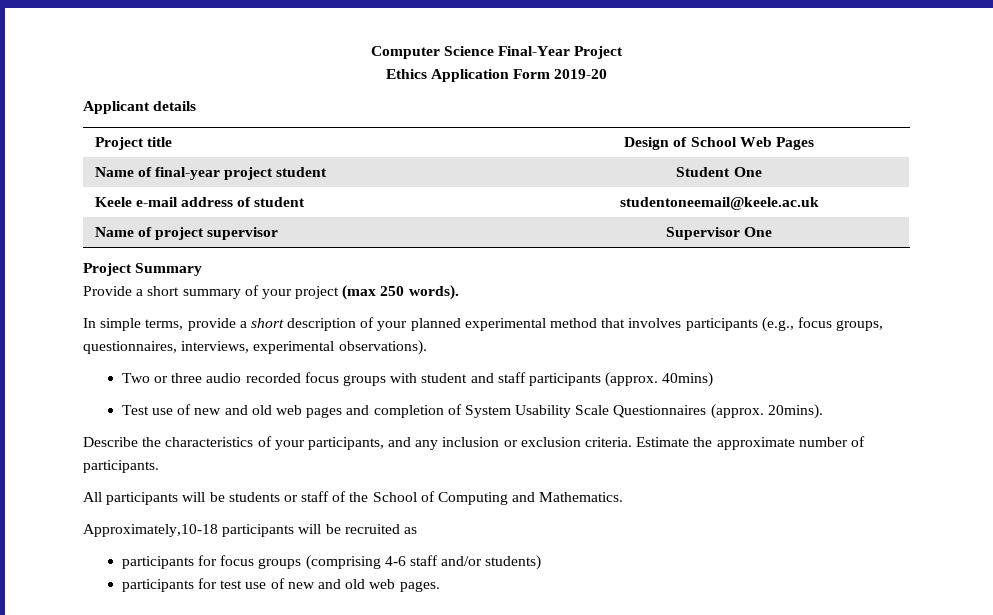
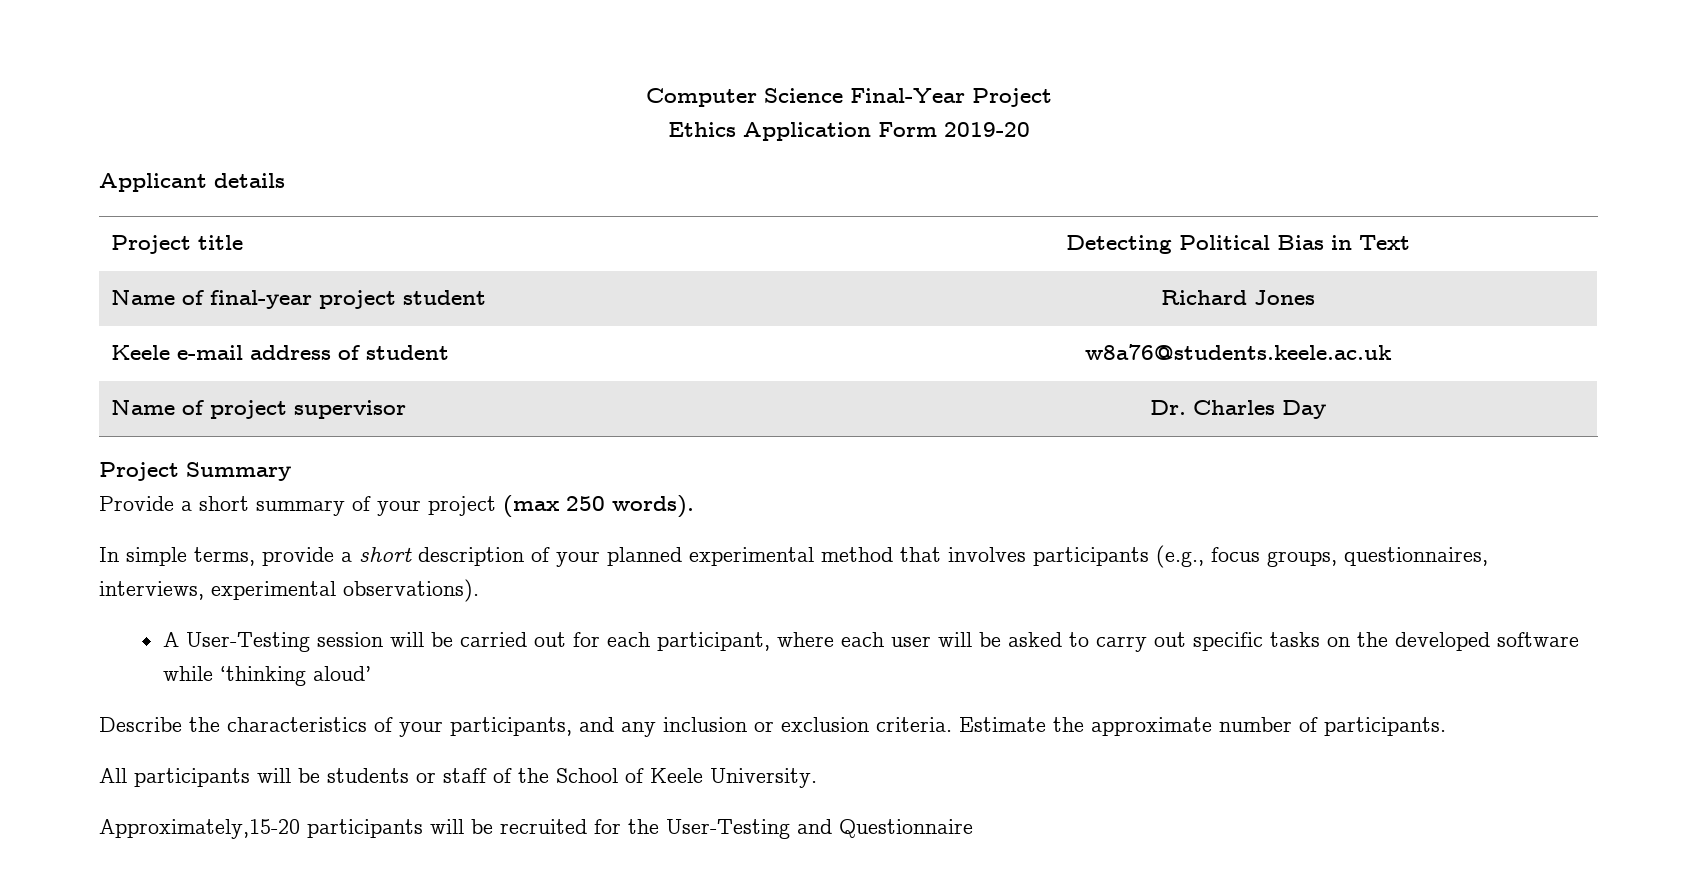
- Project title | Design of School Web Pages
+ Project title | Detecting Political Bias in Text
- Name of final-year project student | Student One
+ Name of final-year project student | Richard Jones
- Keele e-mail address of student | studentoneemail@keele.ac.uk
+ Keele e-mail address of student | w8a76@students.keele.ac.uk
- Name of project supervisor | Supervisor One
+ Name of project supervisor | Dr. Charles Day
- Two or three audio recorded focus groups with student and staff participants (approx. 40mins)
- Test use of new and old web pages and completion of System Usability Scale Questionnaires (approx. 20mins).
+ A User-Testing session will be carried out for each participant, where each user will be asked to carry out specific tasks on the developed software while ‘thinking aloud’
- All participants will be students or staff of the School of Computing and Mathematics.
- Approximately,10-18 participants will be recruited as
- participants for focus groups (comprising 4-6 staff and/or students)
- participants for test use of new and old web pages.
+ All participants will be students or staff of the School of Keele University.
+ Approximately,15-20 participants will be recruited for the User-Testing and Questionnaire

